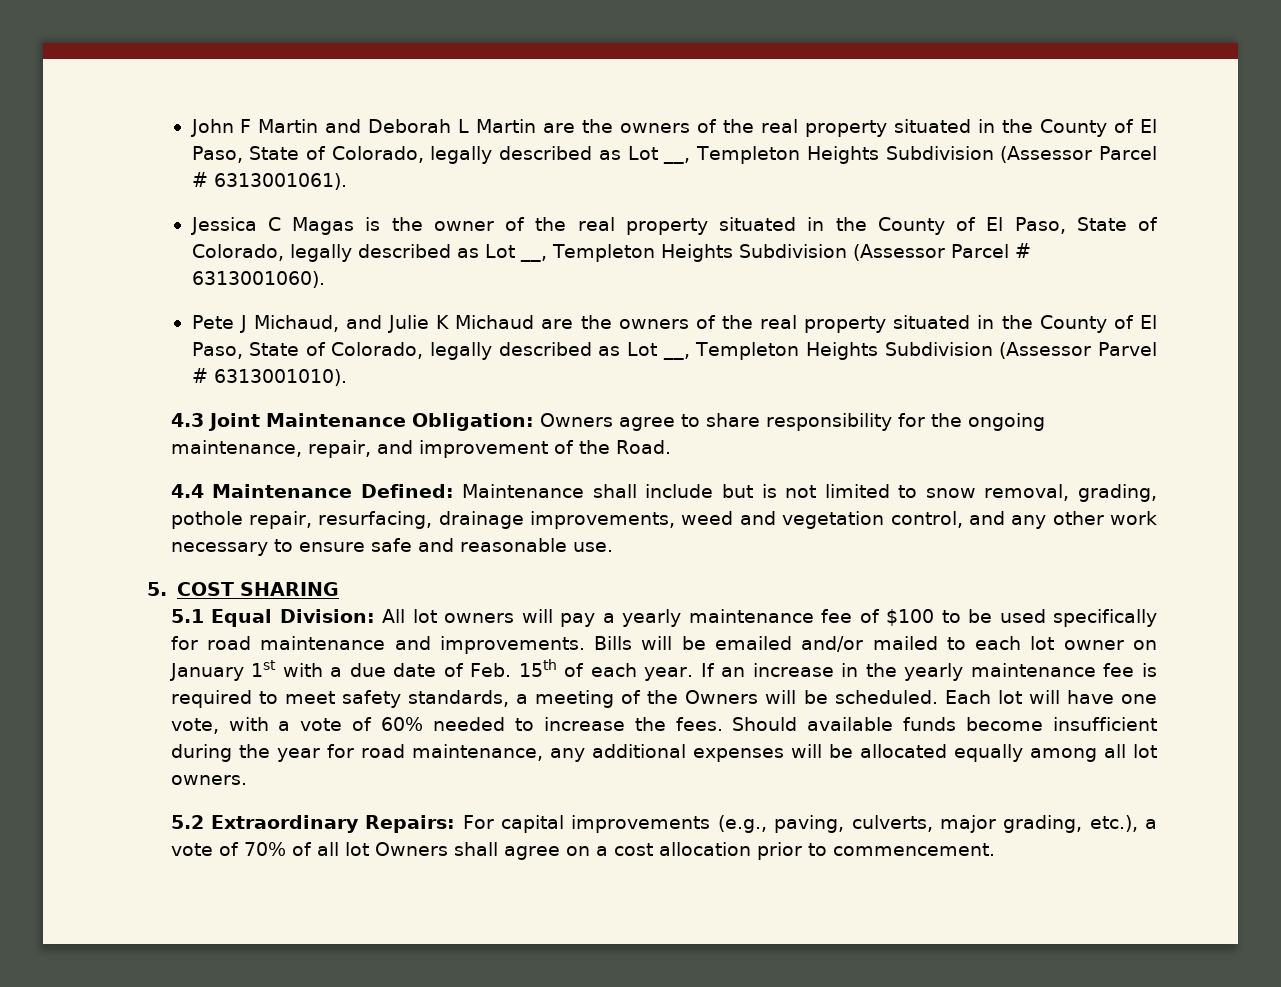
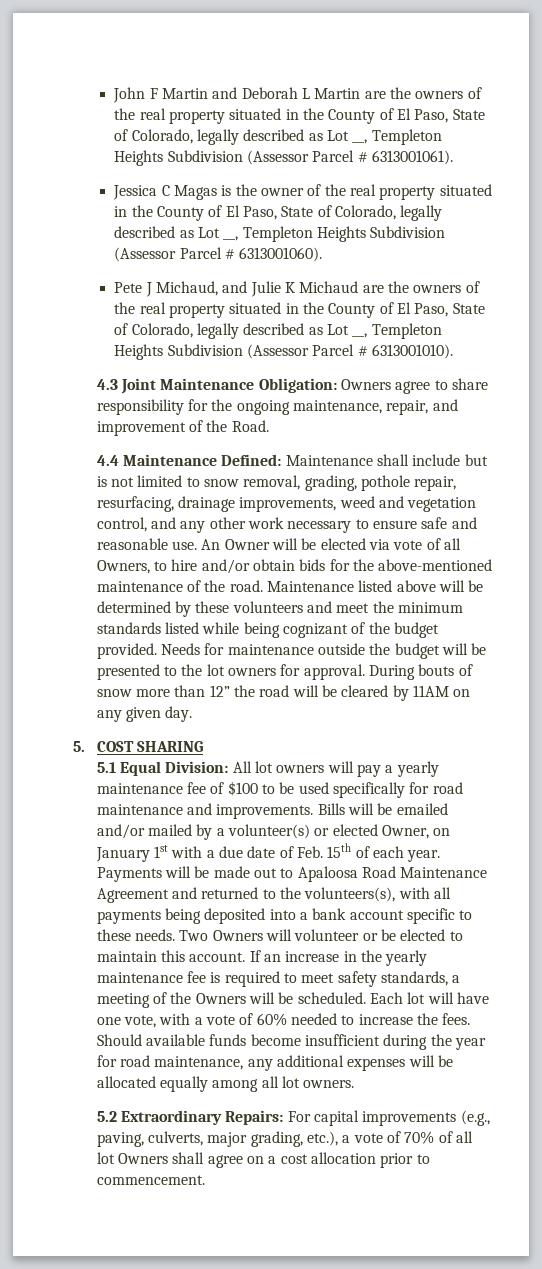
- Pete J Michaud, and Julie K Michaud are the owners of the real property situated in the County of El Paso, State of Colorado, legally described as Lot __, Templeton Heights Subdivision (Assessor Parvel # 6313001010).
+ Pete J Michaud, and Julie K Michaud are the owners of the real property situated in the County of El Paso, State of Colorado, legally described as Lot __, Templeton Heights Subdivision (Assessor Parcel # 6313001010).
+ An Owner will be elected via vote of all Owners, to hire and/or obtain bids for the above-mentioned maintenance of the road. Maintenance listed above will be determined by these volunteers and meet the minimum standards listed while being cognizant of the budget provided. Needs for maintenance outside the budget will be presented to the lot owners for approval. During bouts of snow more than 12” the road will be cleared by 11AM on any given day.
- Bills will be emailed and/or mailed to each lot owner on January 1st with a due date of Feb. 15th of each year.
+ Bills will be emailed and/or mailed by a volunteer(s) or elected Owner, on January 1st with a due date of Feb. 15th of each year.
+ Payments will be made out to Apaloosa Road Maintenance Agreement and returned to the volunteers(s), with all payments being deposited into a bank account specific to these needs. Two Owners will volunteer or be elected to maintain this account.

